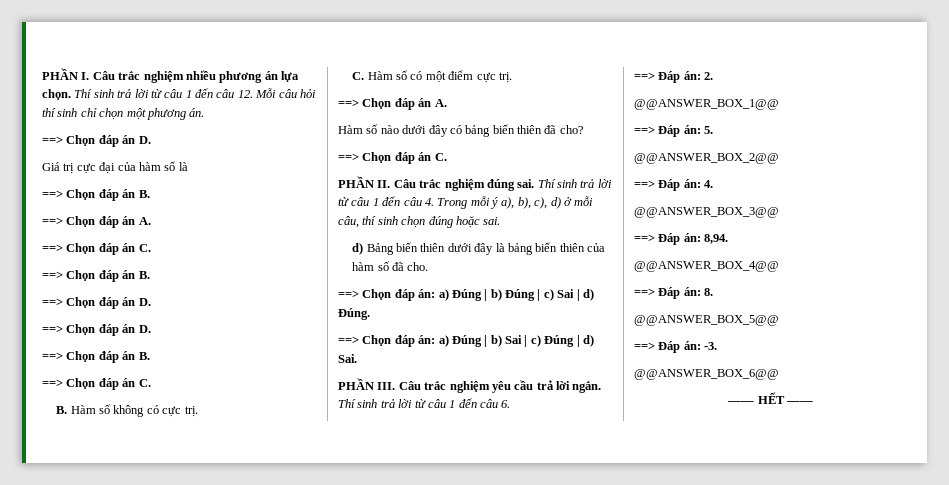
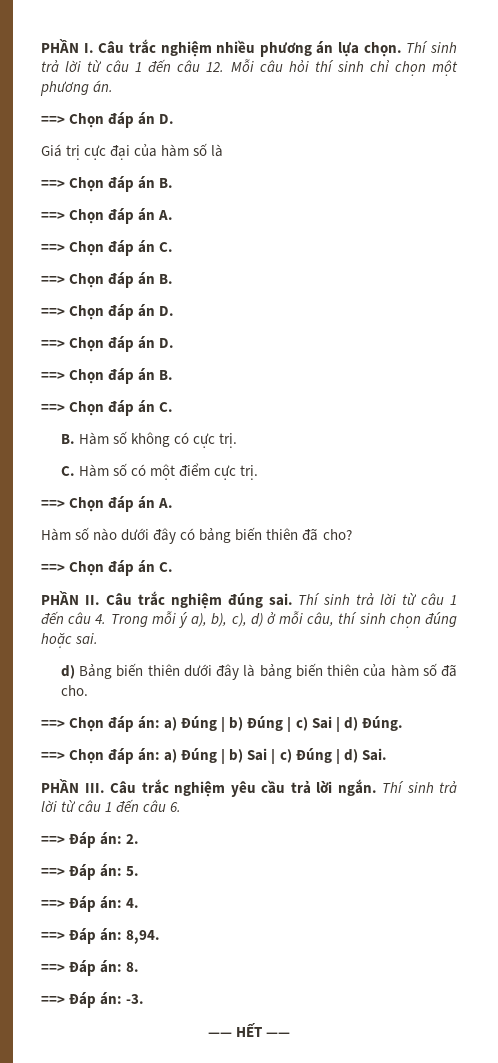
- @@ANSWER_BOX_1@@
- @@ANSWER_BOX_2@@
- @@ANSWER_BOX_3@@
- @@ANSWER_BOX_4@@
- @@ANSWER_BOX_5@@
- @@ANSWER_BOX_6@@

